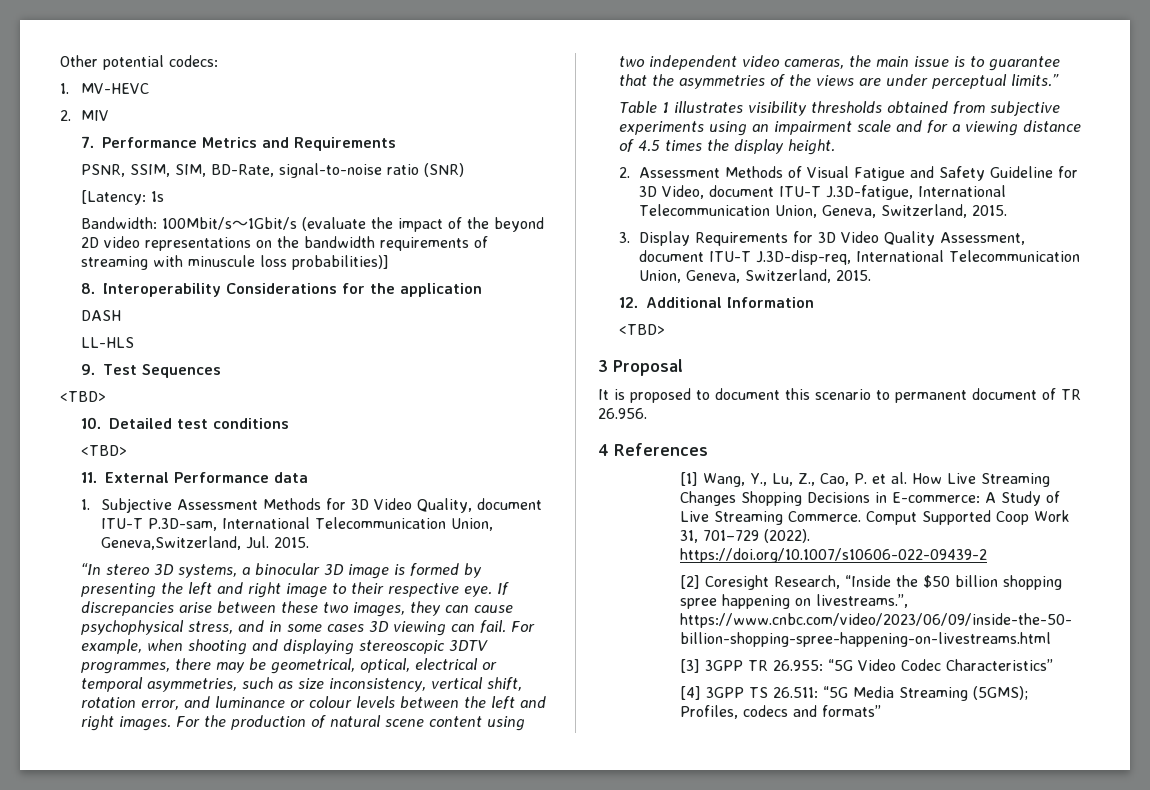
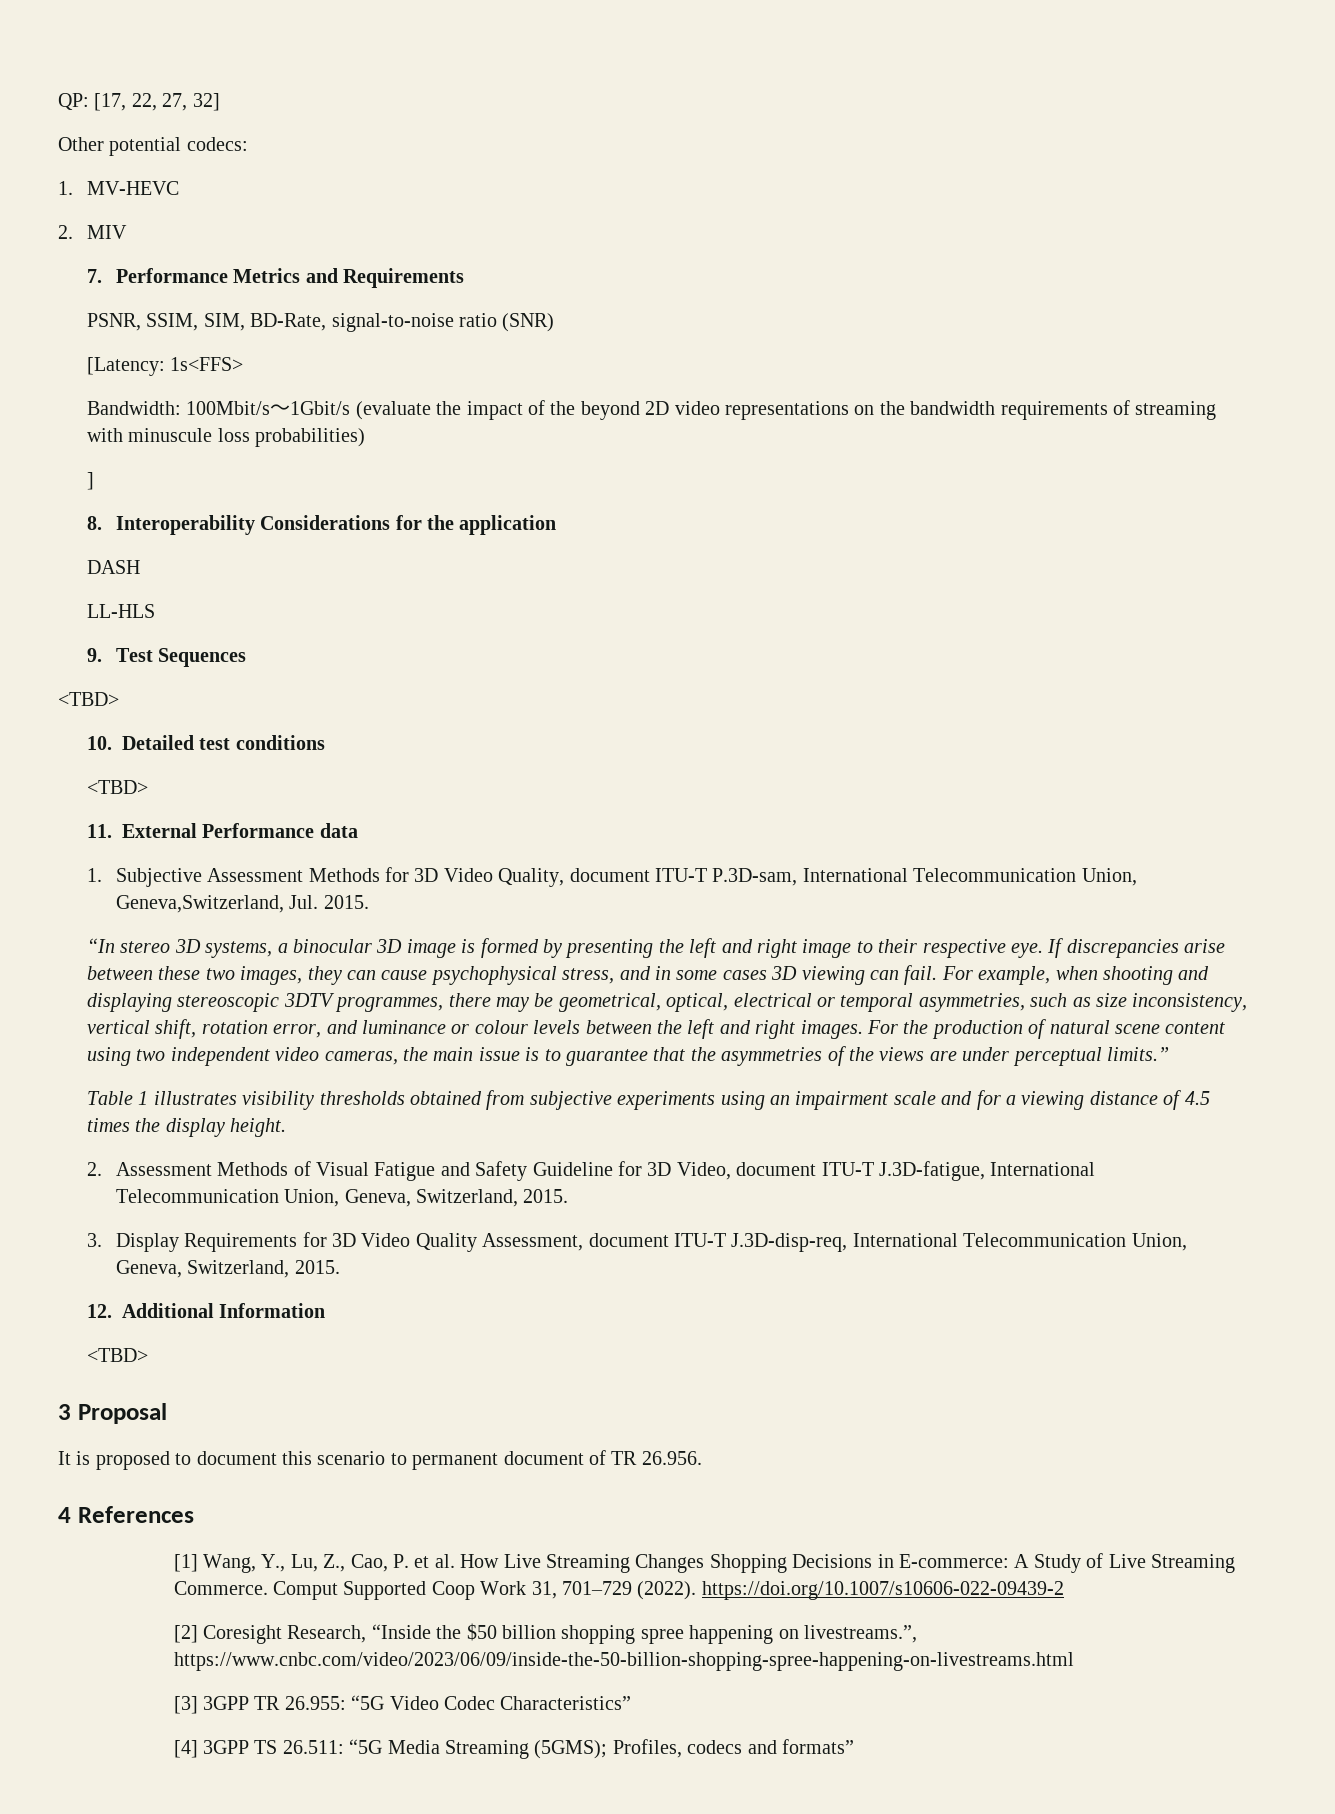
+ QP: [17, 22, 27, 32]
- [Latency: 1s
+ [Latency: 1s<FFS>
- Bandwidth: 100Mbit/s～1Gbit/s (evaluate the impact of the beyond 2D video representations on the bandwidth requirements of streaming with minuscule loss probabilities)]
+ Bandwidth: 100Mbit/s～1Gbit/s (evaluate the impact of the beyond 2D video representations on the bandwidth requirements of streaming with minuscule loss probabilities)
+ ]

